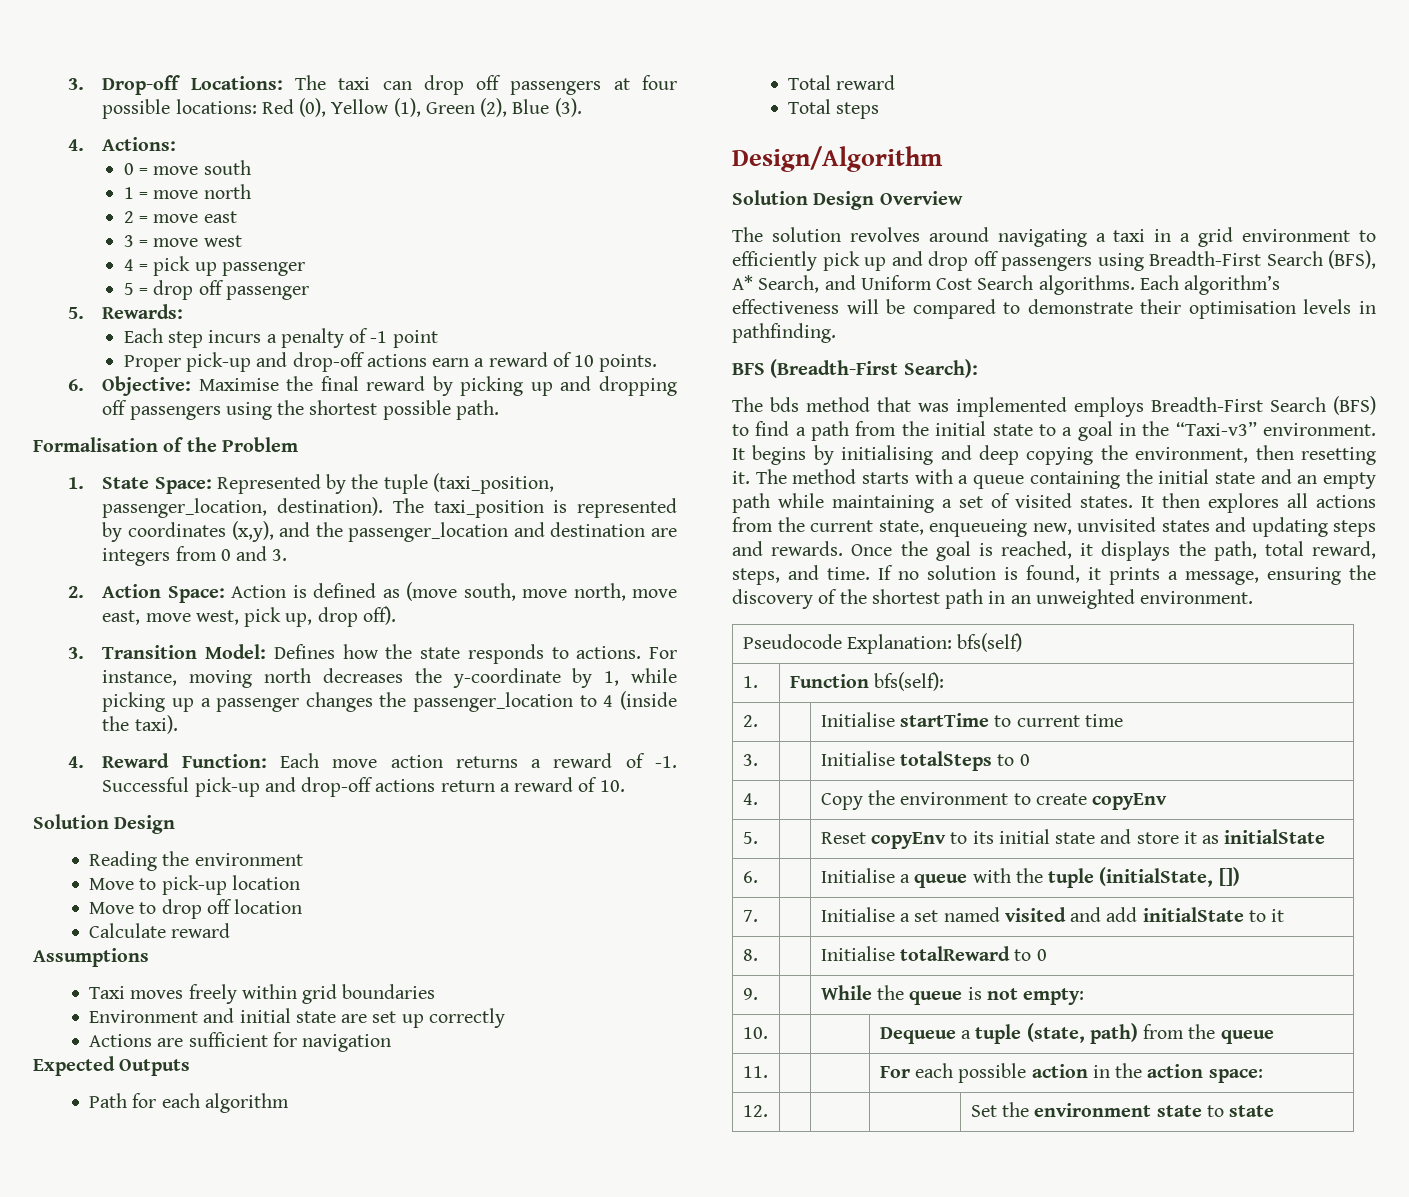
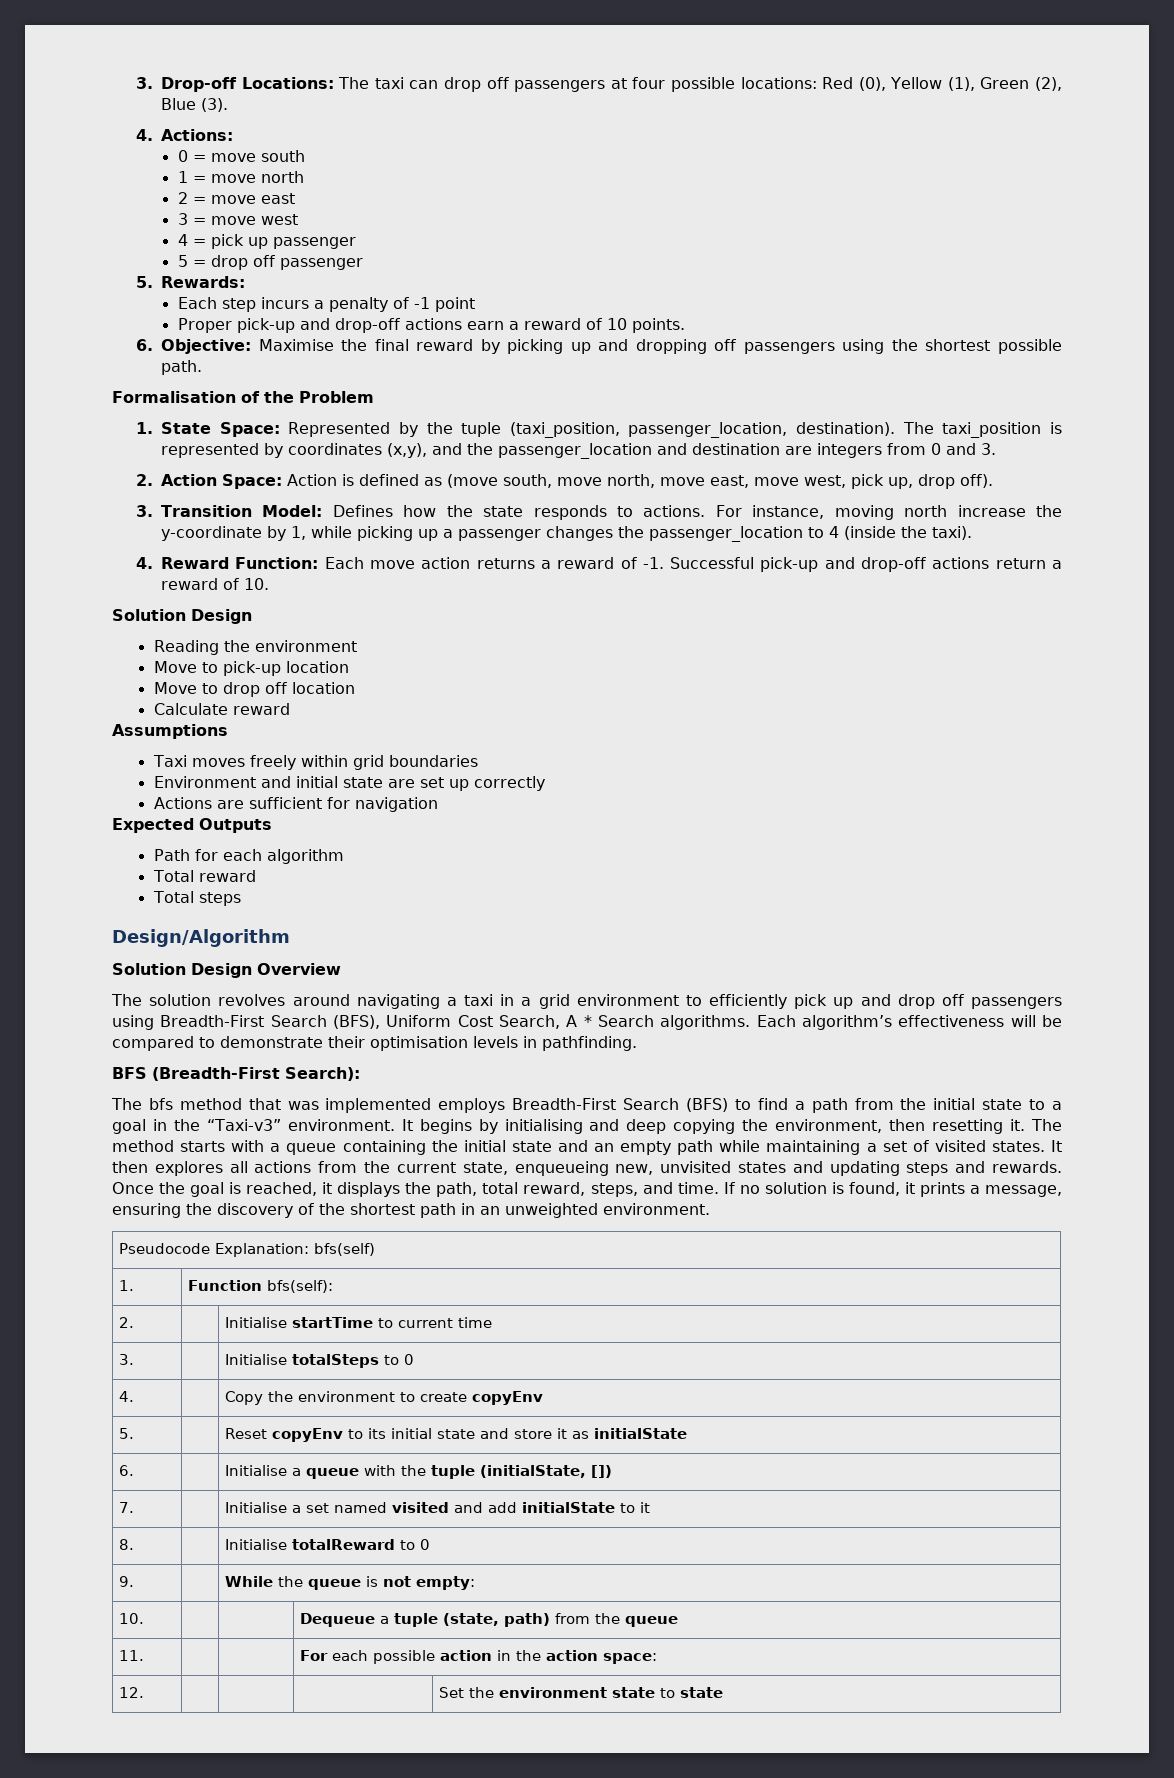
- For instance, moving north decreases the y-coordinate by 1, while picking up a passenger changes the passenger_location to 4 (inside the taxi).
+ For instance, moving north increase the y-coordinate by 1, while picking up a passenger changes the passenger_location to 4 (inside the taxi).
- The solution revolves around navigating a taxi in a grid environment to efficiently pick up and drop off passengers using Breadth-First Search (BFS), A* Search, and Uniform Cost Search algorithms.
+ The solution revolves around navigating a taxi in a grid environment to efficiently pick up and drop off passengers using Breadth-First Search (BFS), Uniform Cost Search, A * Search algorithms.
- The bds method that was implemented employs Breadth-First Search (BFS) to find a path from the initial state to a goal in the “Taxi-v3” environment.
+ The bfs method that was implemented employs Breadth-First Search (BFS) to find a path from the initial state to a goal in the “Taxi-v3” environment.

